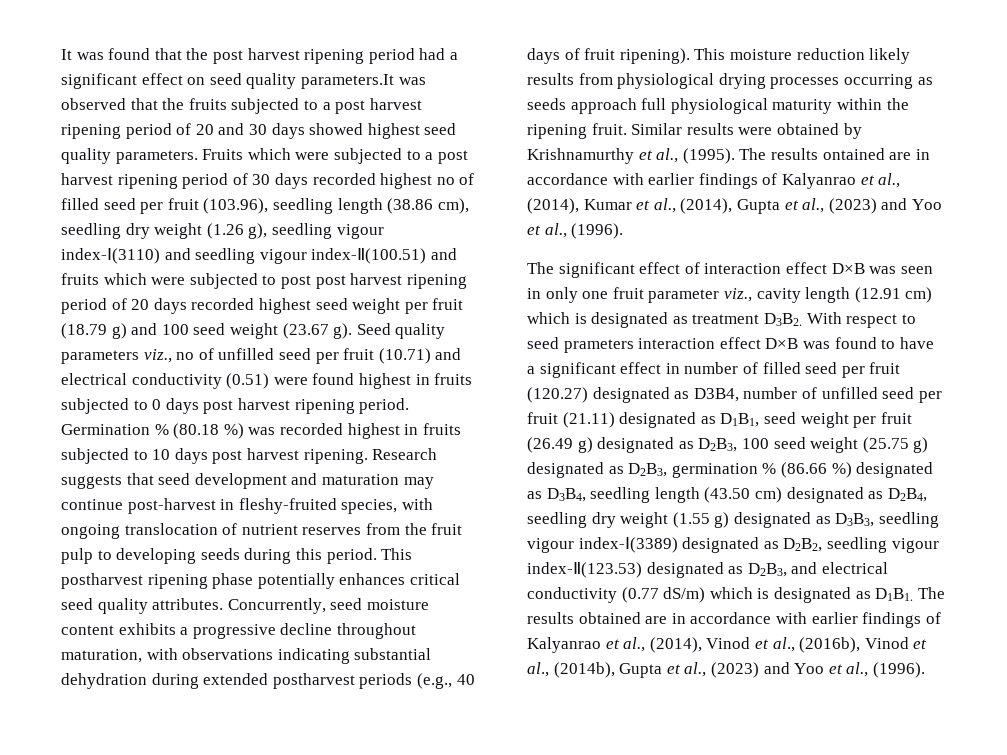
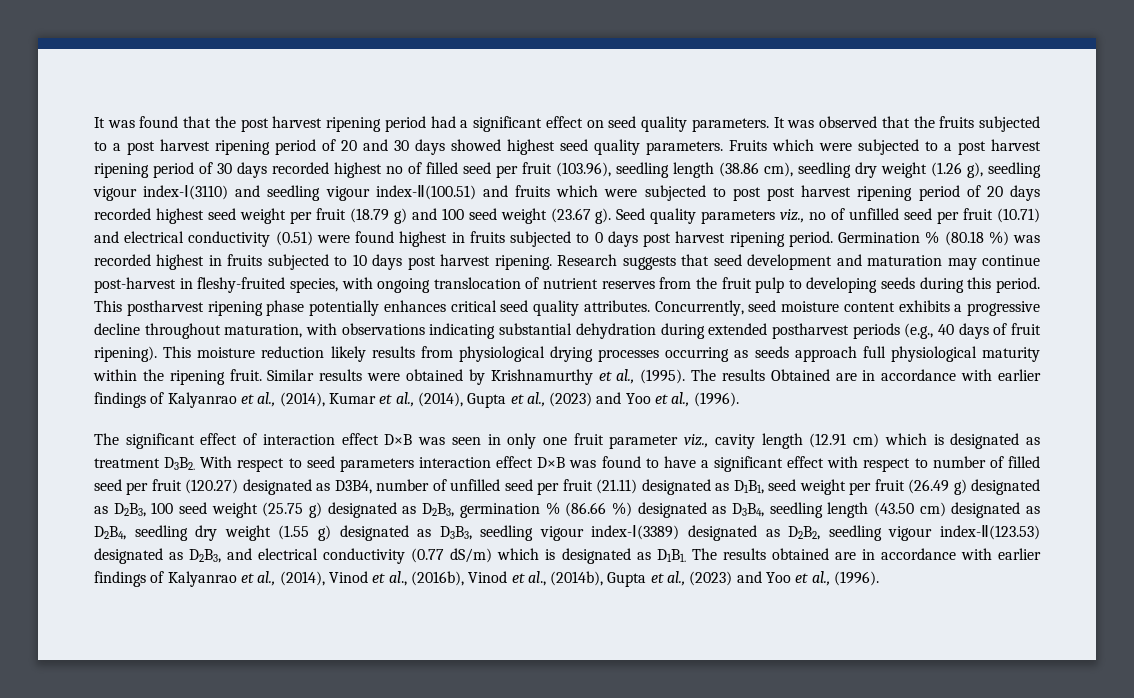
- It was found that the post harvest ripening period had a significant effect on seed quality parameters.It was observed that the fruits subjected to a post harvest ripening period of 20 and 30 days showed highest seed quality parameters.
+ It was found that the post harvest ripening period had a significant effect on seed quality parameters. It was observed that the fruits subjected to a post harvest ripening period of 20 and 30 days showed highest seed quality parameters.
- The results ontained are in accordance with earlier findings of Kalyanrao et al., (2014), Kumar et al., (2014), Gupta et al., (2023) and Yoo et al., (1996).
+ The results Obtained are in accordance with earlier findings of Kalyanrao et al., (2014), Kumar et al., (2014), Gupta et al., (2023) and Yoo et al., (1996).
- With respect to seed prameters interaction effect D×B was found to have a significant effect in number of filled seed per fruit (120.27) designated as D3B4, number of unfilled seed per fruit (21.11) designated as D1B1, seed weight per fruit (26.49 g) designated as D2B3, 100 seed weight (25.75 g) designated as D2B3, germination % (86.66 %) designated as D3B4, seedling length (43.50 cm) designated as D2B4, seedling dry weight (1.55 g) designated as D3B3, seedling vigour index-Ⅰ(3389) designated as D2B2, seedling vigour index-Ⅱ(123.53) designated as D2B3, and electrical conductivity (0.77 dS/m) which is designated as D1B1.
+ With respect to seed parameters interaction effect D×B was found to have a significant effect with respect to number of filled seed per fruit (120.27) designated as D3B4, number of unfilled seed per fruit (21.11) designated as D1B1, seed weight per fruit (26.49 g) designated as D2B3, 100 seed weight (25.75 g) designated as D2B3, germination % (86.66 %) designated as D3B4, seedling length (43.50 cm) designated as D2B4, seedling dry weight (1.55 g) designated as D3B3, seedling vigour index-Ⅰ(3389) designated as D2B2, seedling vigour index-Ⅱ(123.53) designated as D2B3, and electrical conductivity (0.77 dS/m) which is designated as D1B1.

